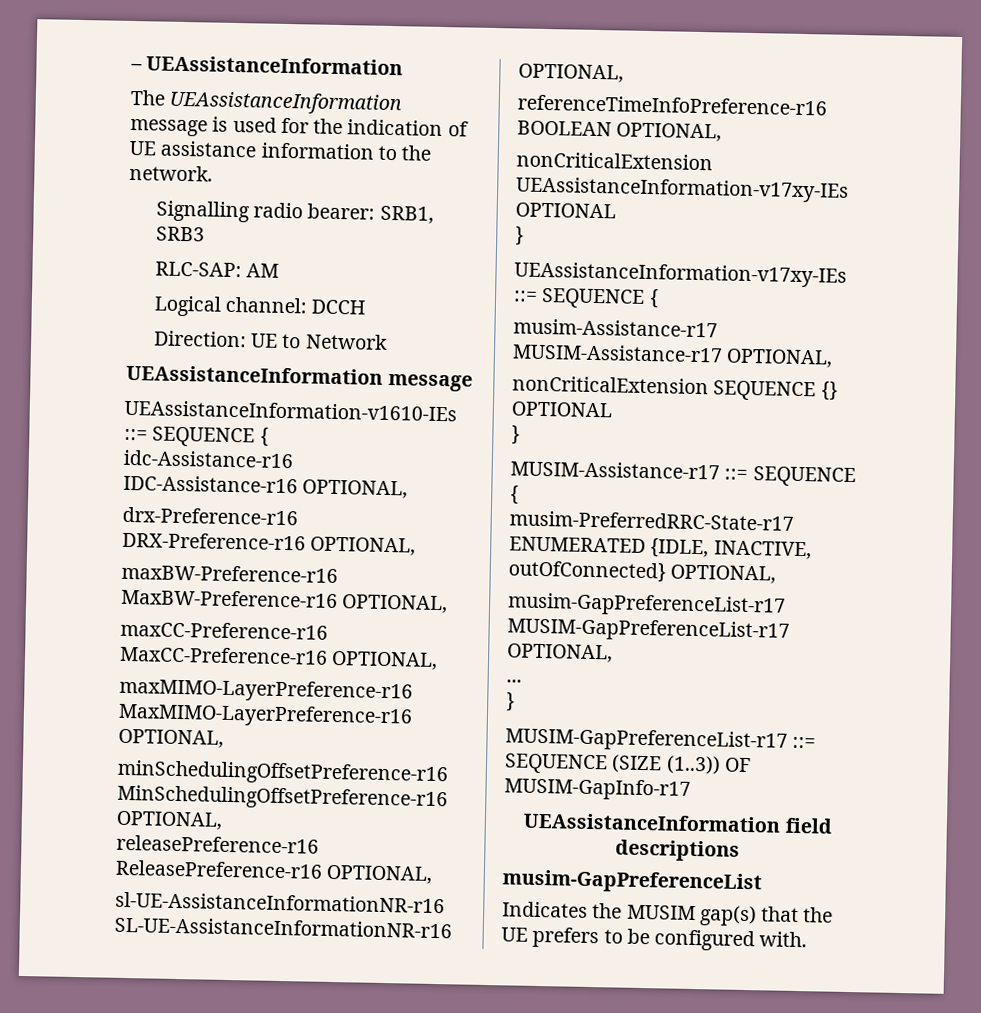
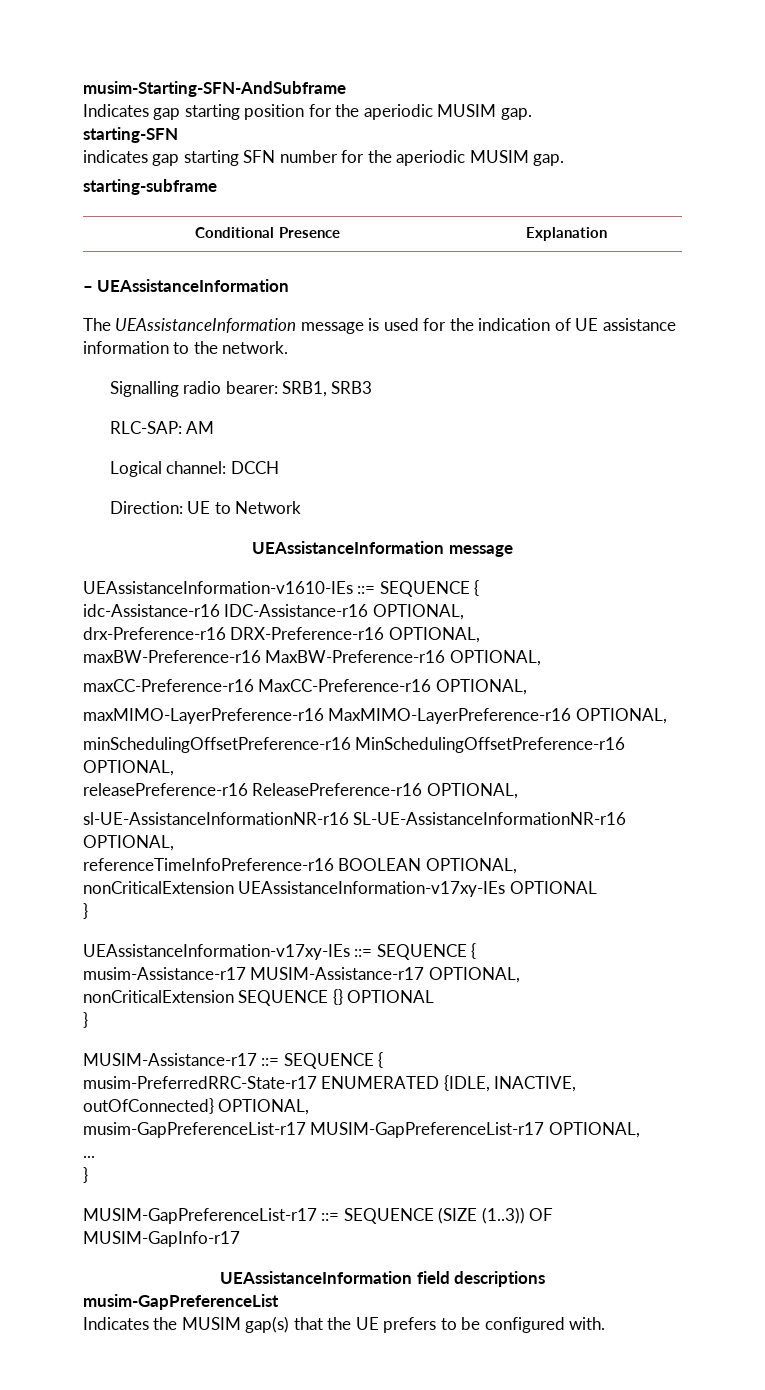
+ musim-Starting-SFN-AndSubframe
+ Indicates gap starting position for the aperiodic MUSIM gap.
+ starting-SFN
+ indicates gap starting SFN number for the aperiodic MUSIM gap.
+ starting-subframe
+ Conditional Presence | Explanation

